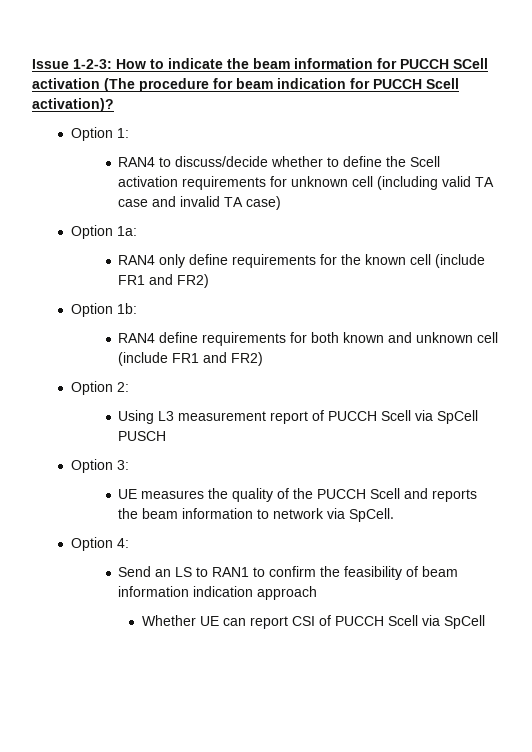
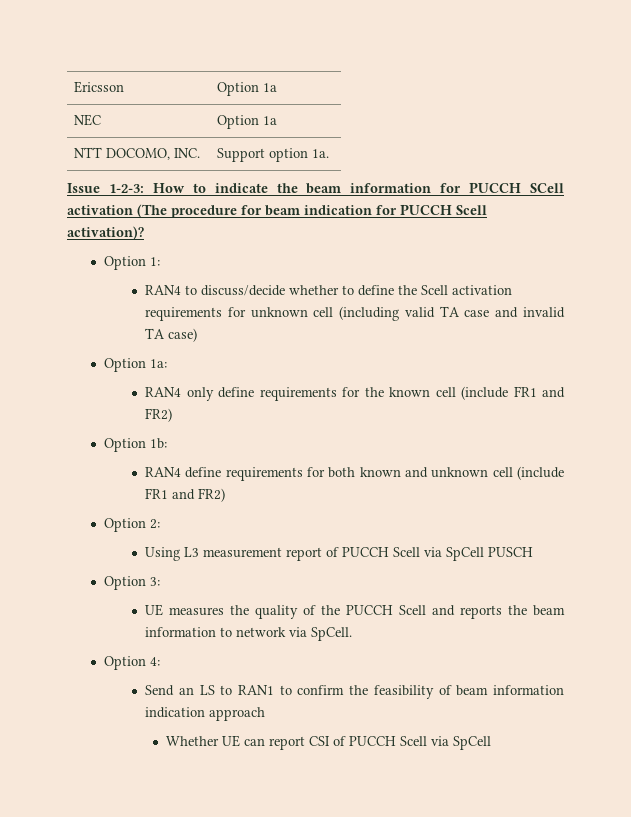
+ Ericsson | Option 1a
+ NEC | Option 1a
+ NTT DOCOMO, INC. | Support option 1a.

